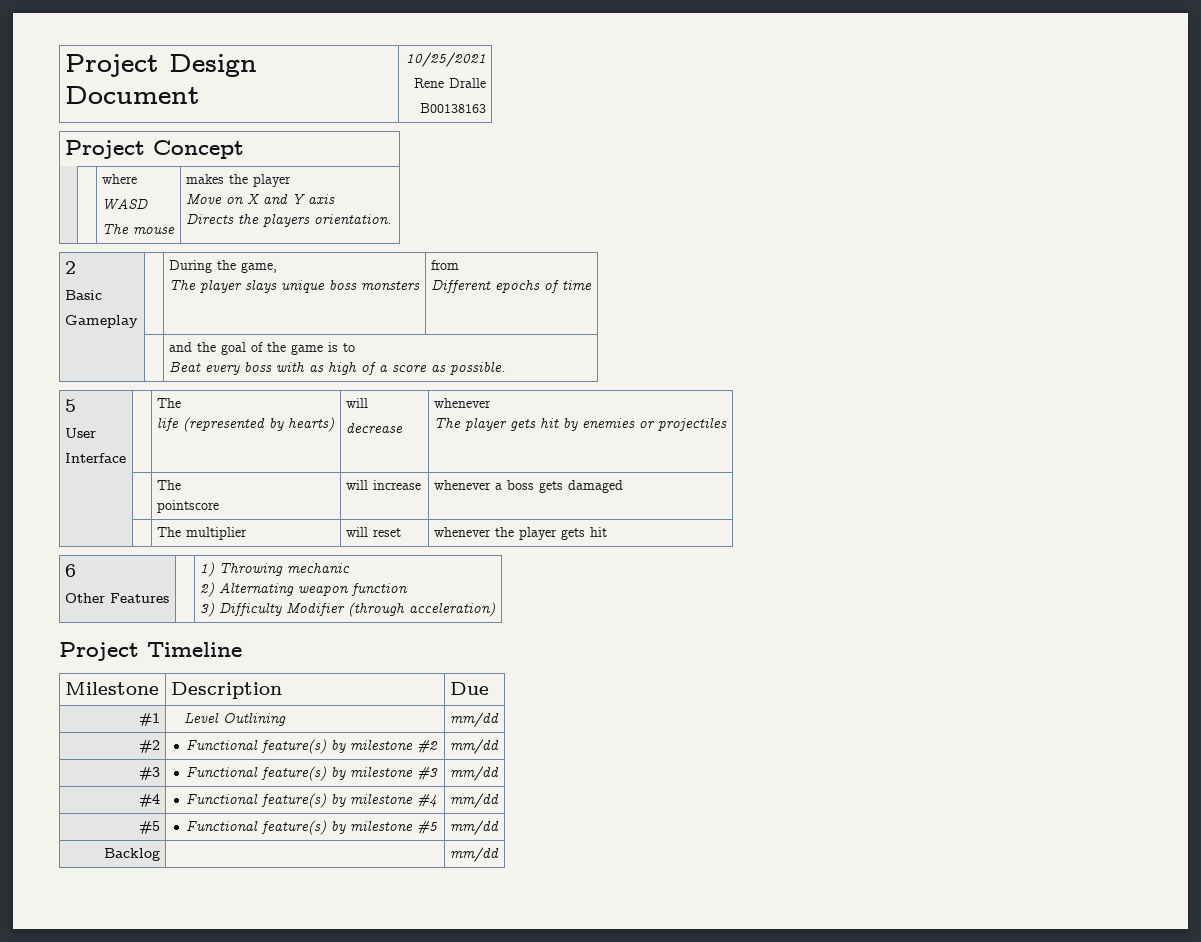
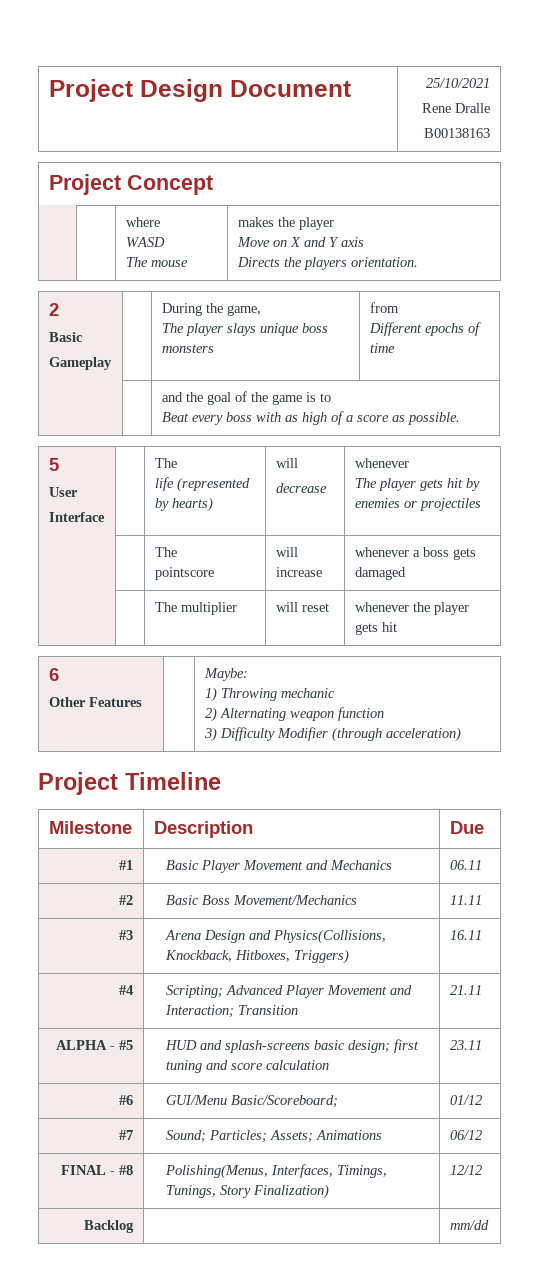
- Project Design Document | 10/25/2021
+ Project Design Document | 25/10/2021
  6
- Other Features | | 1) Throwing mechanic
+ Other Features | | Maybe:
+ 1) Throwing mechanic
- #1 | Level Outlining | mm/dd
- #2 | Functional feature(s) by milestone #2 | mm/dd
- #3 | Functional feature(s) by milestone #3 | mm/dd
- #4 | Functional feature(s) by milestone #4 | mm/dd
- #5 | Functional feature(s) by milestone #5 | mm/dd
+ #1 | Basic Player Movement and Mechanics | 06.11
+ #2 | Basic Boss Movement/Mechanics | 11.11
+ #3 | Arena Design and Physics(Collisions, Knockback, Hitboxes, Triggers) | 16.11
+ #4 | Scripting; Advanced Player Movement and Interaction; Transition | 21.11
+ ALPHA - #5 | HUD and splash-screens basic design; first tuning and score calculation | 23.11
+ #6 | GUI/Menu Basic/Scoreboard; | 01/12
+ #7 | Sound; Particles; Assets; Animations | 06/12
+ FINAL - #8 | Polishing(Menus, Interfaces, Timings, Tunings, Story Finalization) | 12/12

